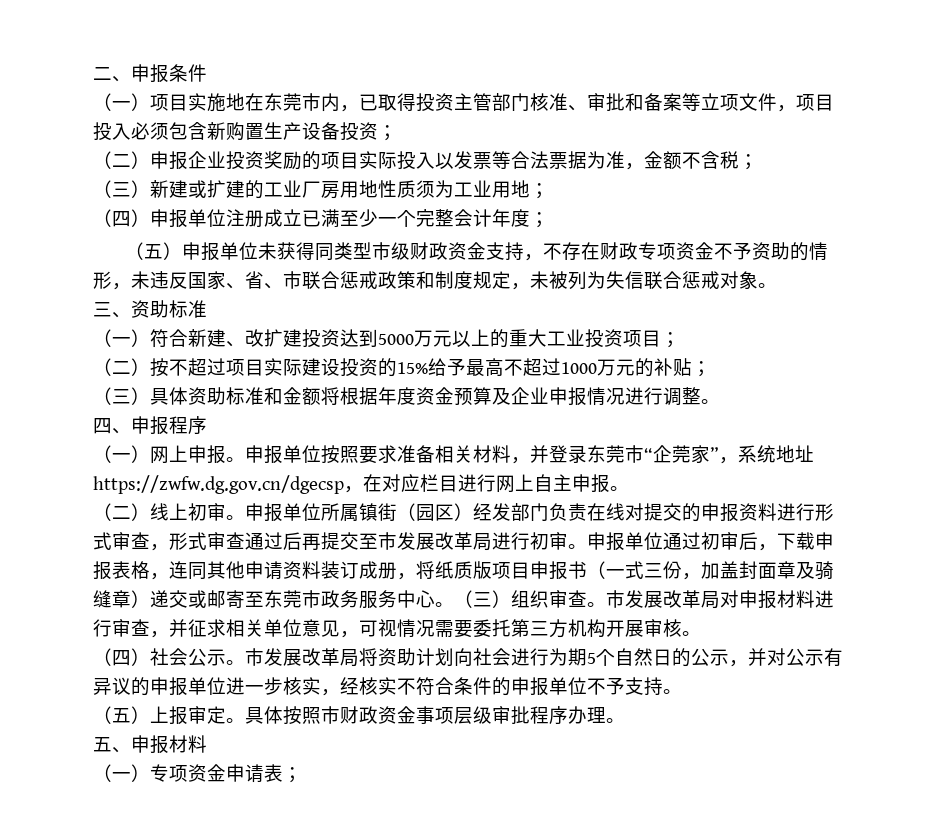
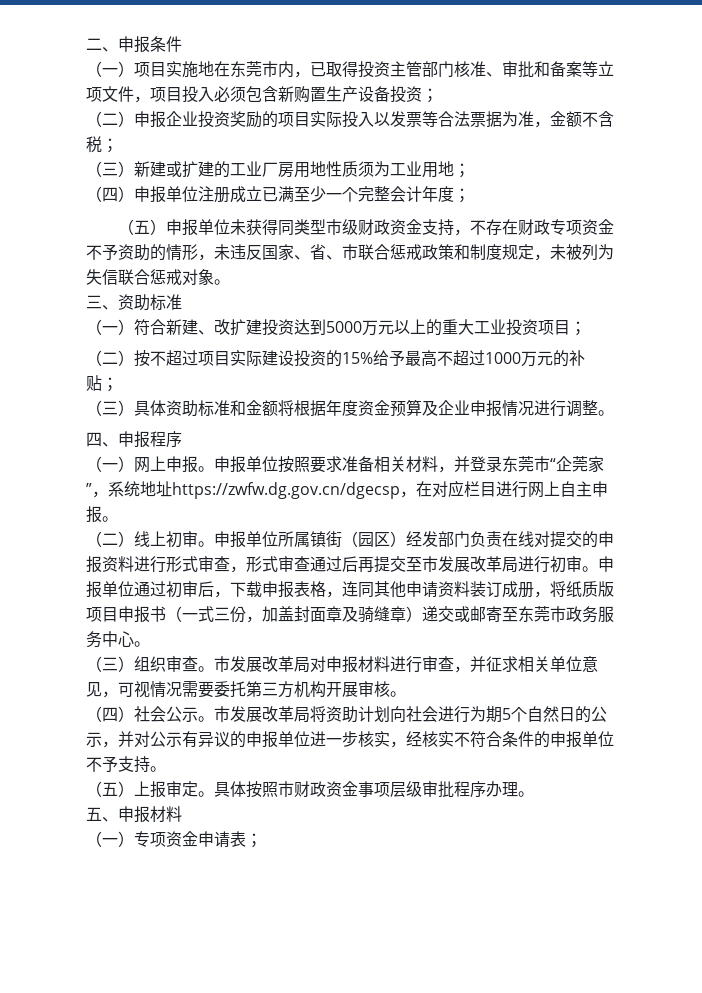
- 申报单位通过初审后，下载申报表格，连同其他申请资料装订成册，将纸质版项目申报书（一式三份，加盖封面章及骑缝章）递交或邮寄至东莞市政务服务中心。（三）组织审查。
+ 申报单位通过初审后，下载申报表格，连同其他申请资料装订成册，将纸质版项目申报书（一式三份，加盖封面章及骑缝章）递交或邮寄至东莞市政务服务中心。
+ （三）组织审查。

